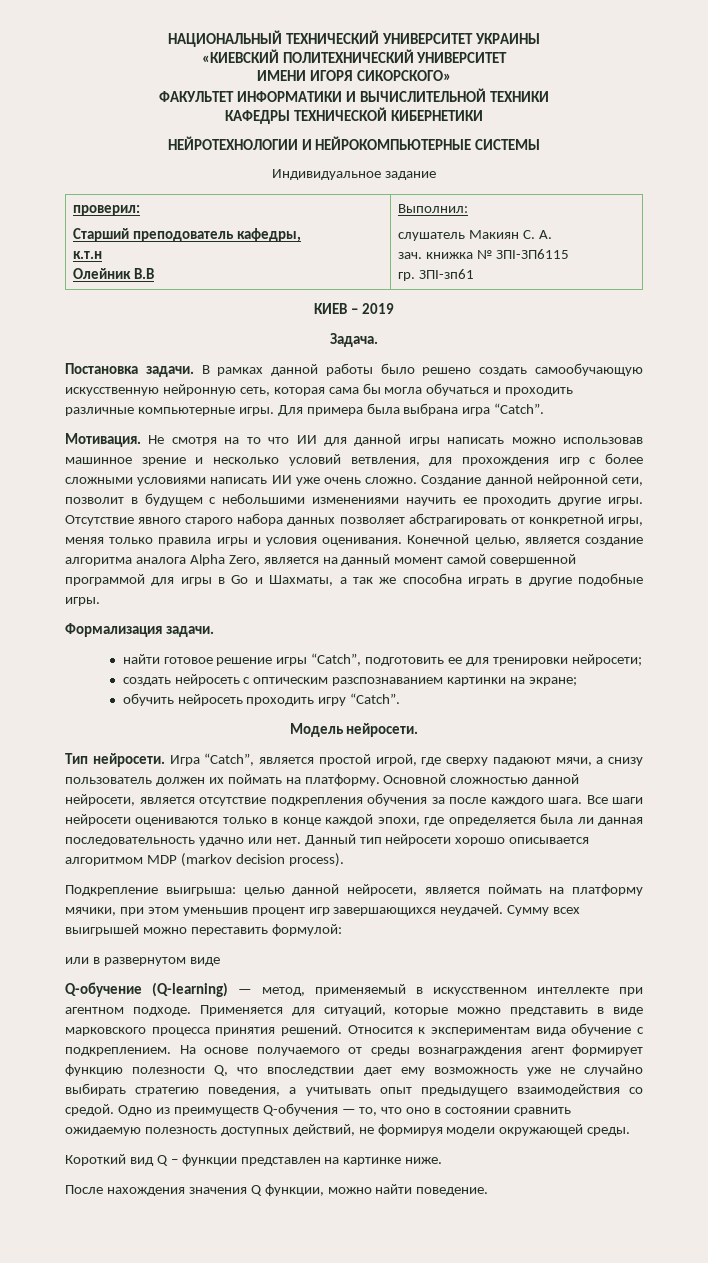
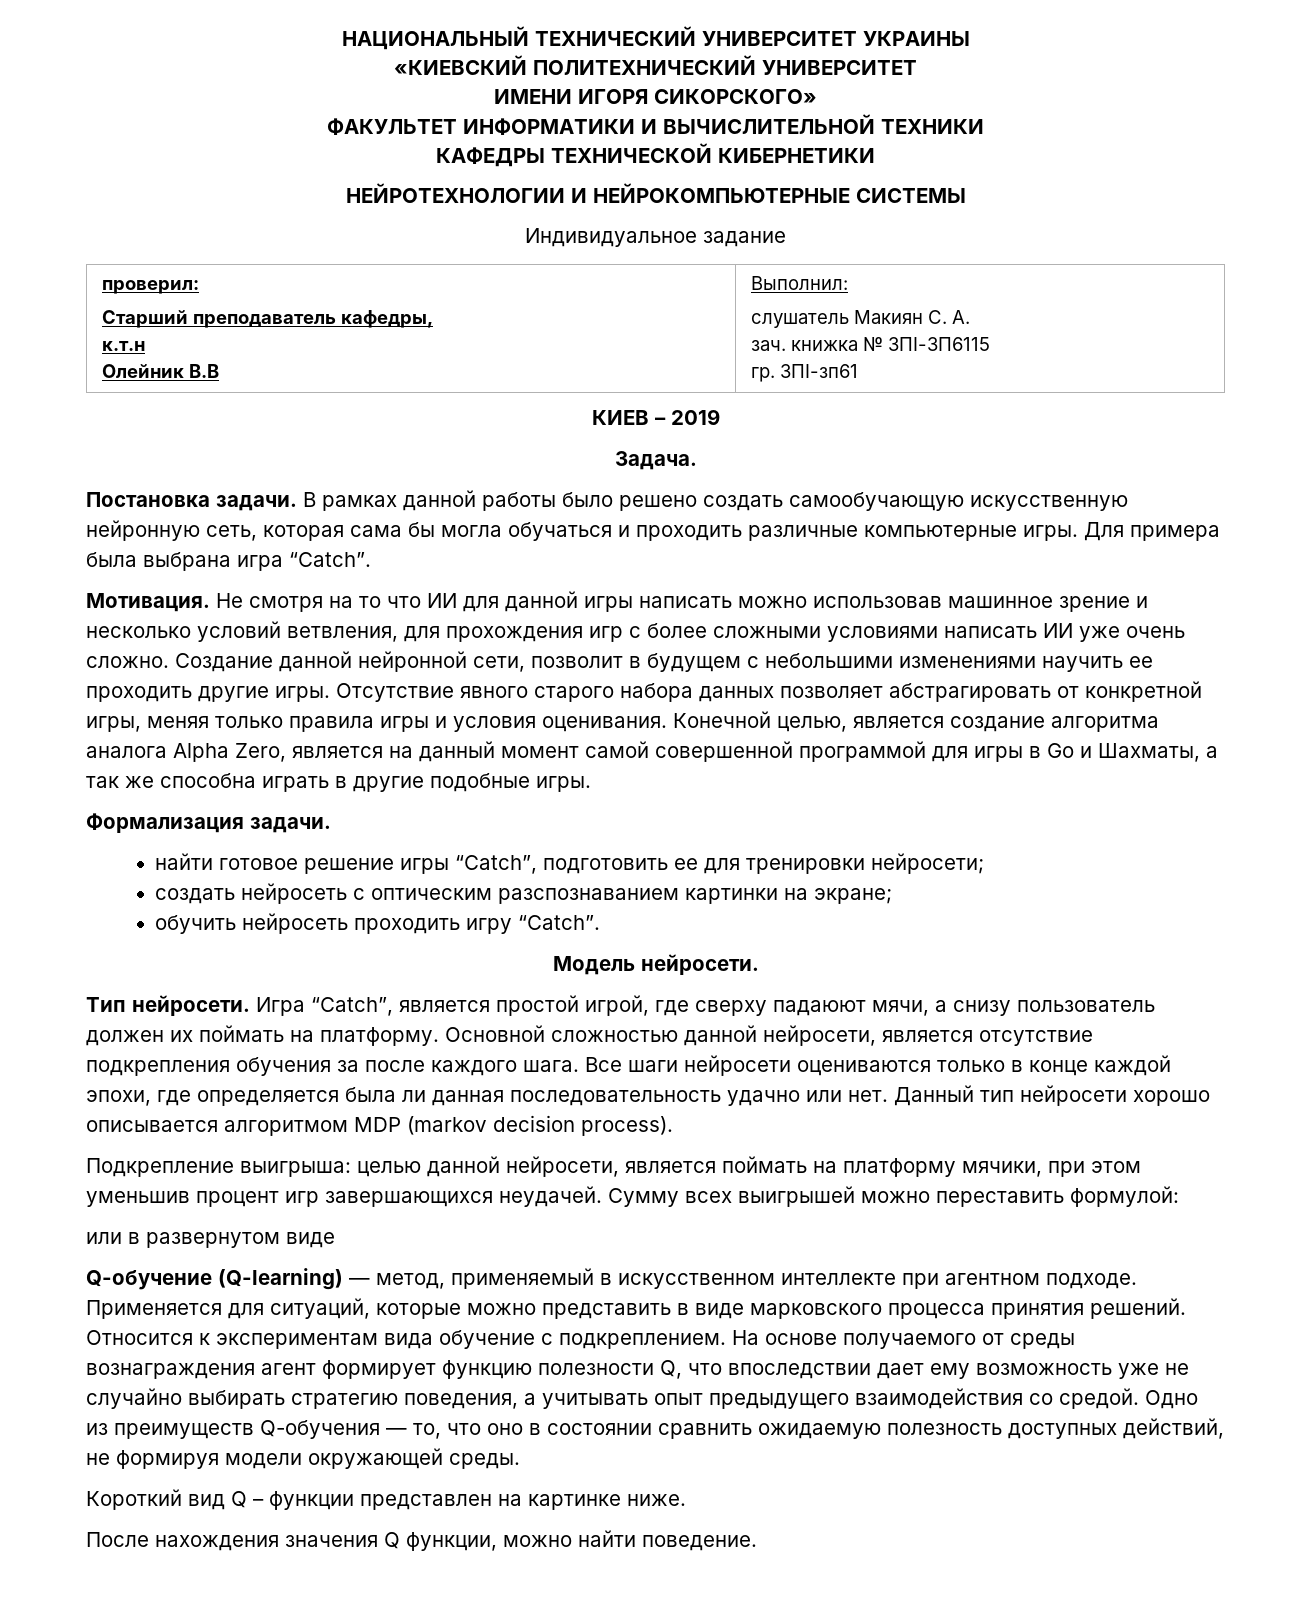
  проверил:
- Старший преподователь кафедры,
+ Старший преподаватель кафедры,

